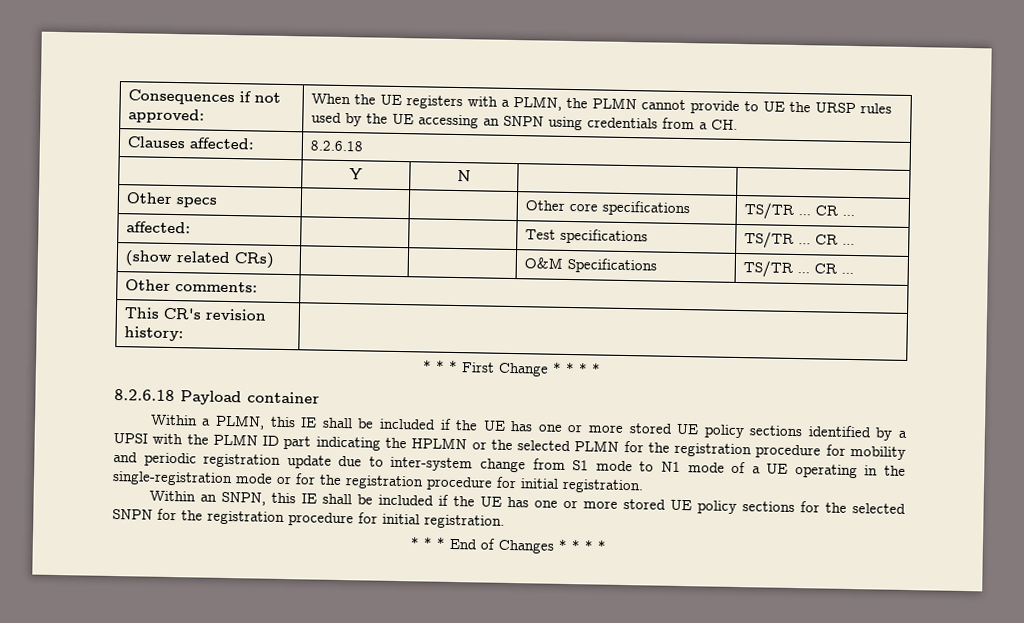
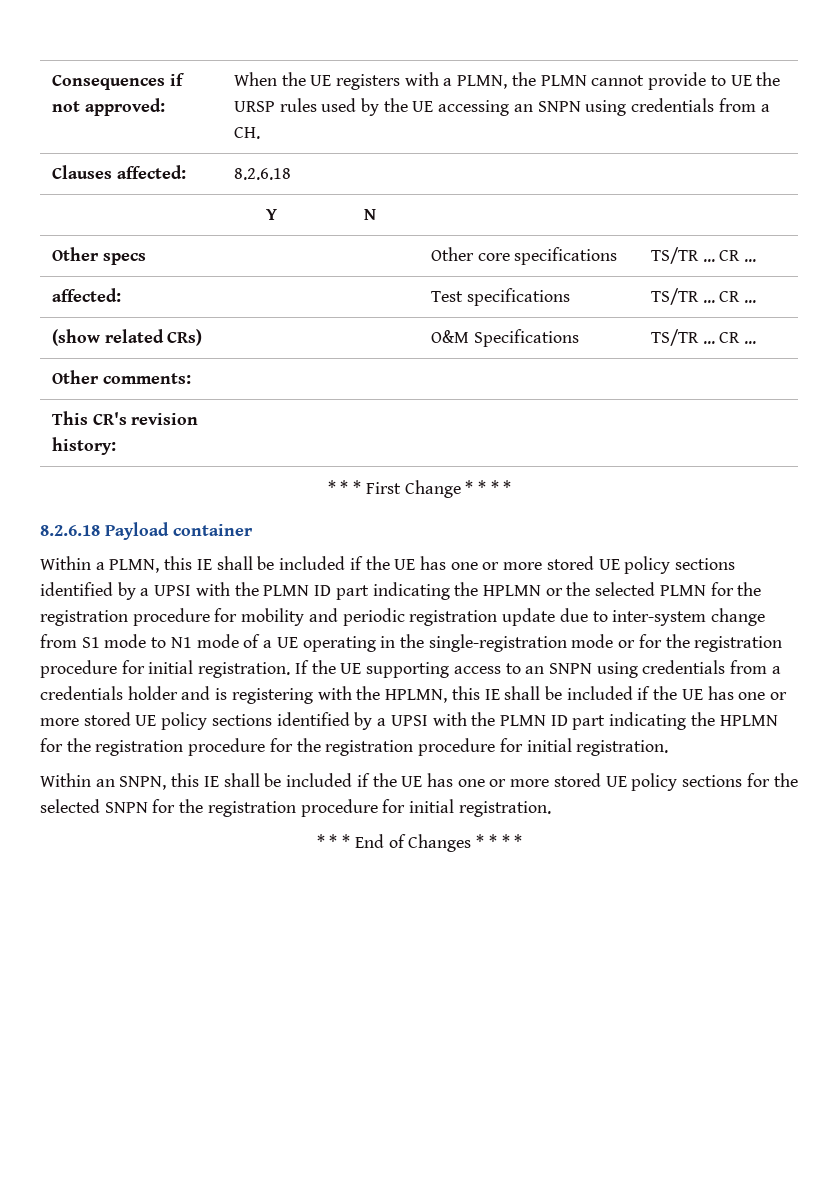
+ If the UE supporting access to an SNPN using credentials from a credentials holder and is registering with the HPLMN, this IE shall be included if the UE has one or more stored UE policy sections identified by a UPSI with the PLMN ID part indicating the HPLMN for the registration procedure for the registration procedure for initial registration.

